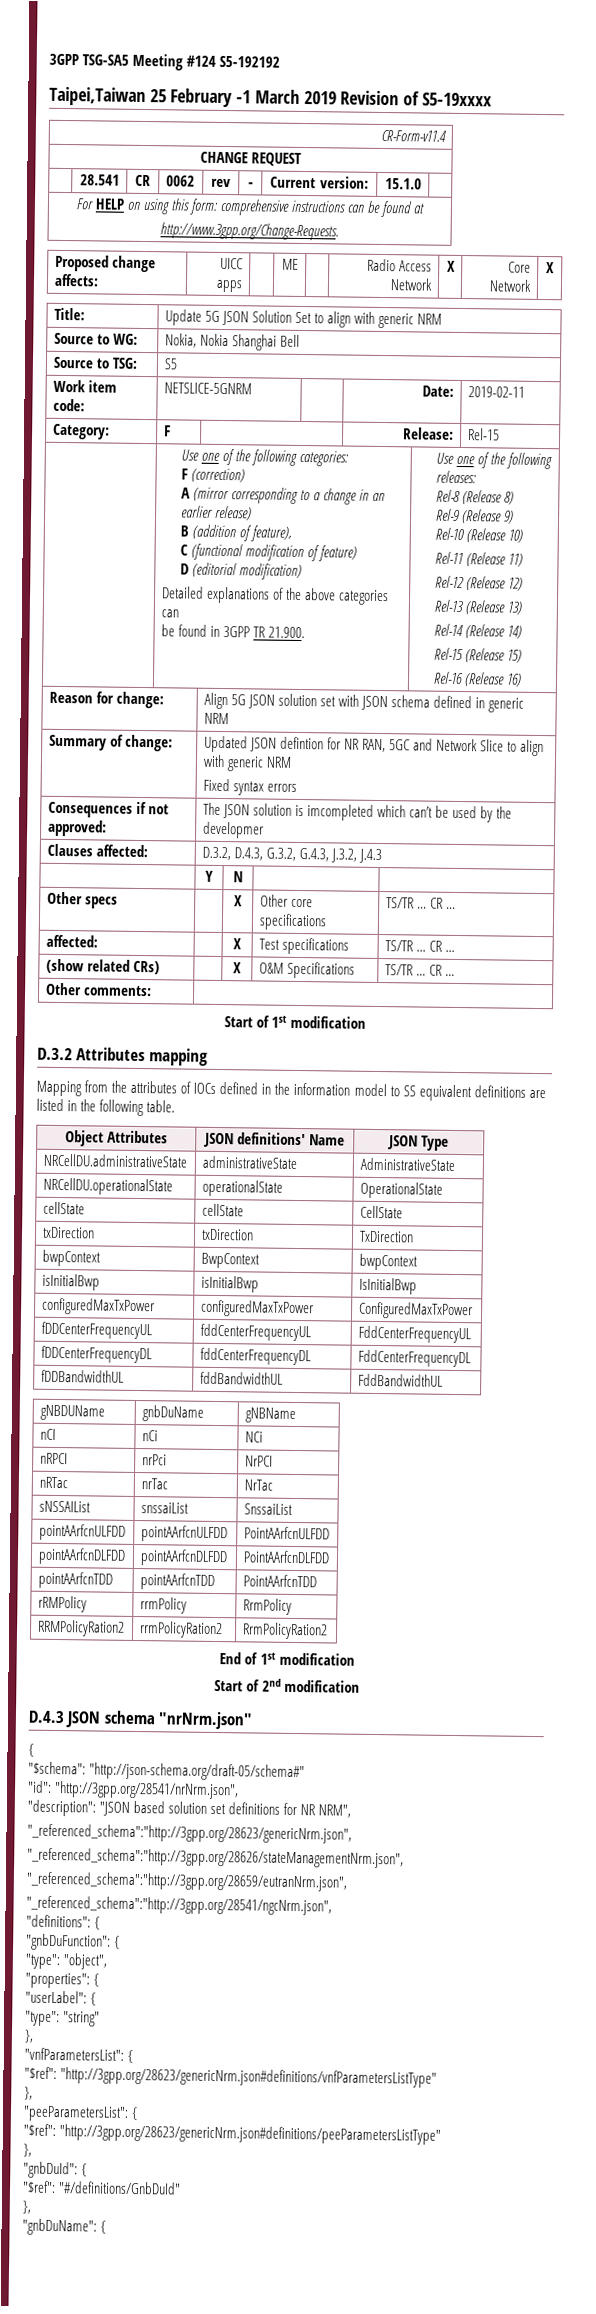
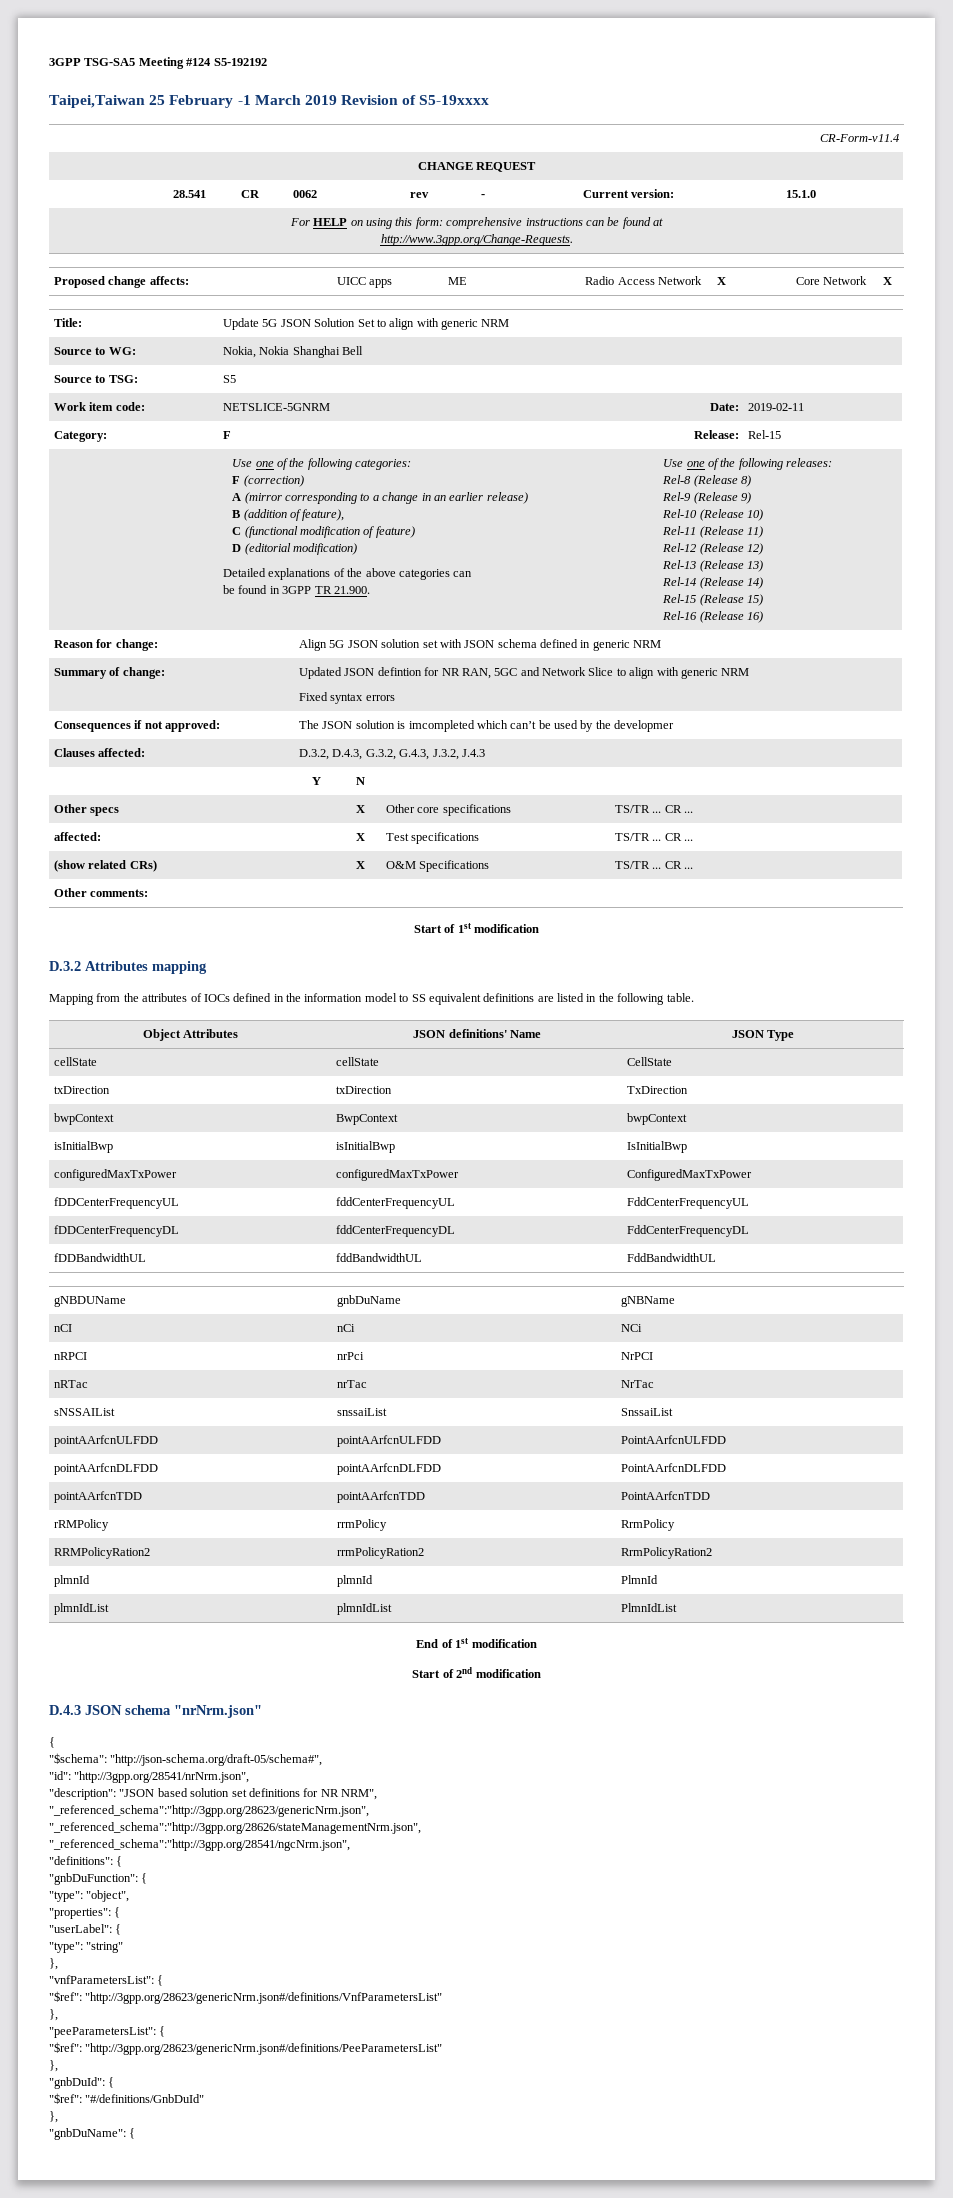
- NRCellDU.administrativeState | administrativeState | AdministrativeState
- NRCellDU.operationalState | operationalState | OperationalState
+ plmnId | plmnId | PlmnId
+ plmnIdList | plmnIdList | PlmnIdList
- "$schema": "http://json-schema.org/draft-05/schema#"
+ "$schema": "http://json-schema.org/draft-05/schema#",
- "_referenced_schema":"http://3gpp.org/28659/eutranNrm.json",
- "$ref": "http://3gpp.org/28623/genericNrm.json#definitions/vnfParametersListType"
+ "$ref": "http://3gpp.org/28623/genericNrm.json#/definitions/VnfParametersList"
- "$ref": "http://3gpp.org/28623/genericNrm.json#definitions/peeParametersListType"
+ "$ref": "http://3gpp.org/28623/genericNrm.json#/definitions/PeeParametersList"

